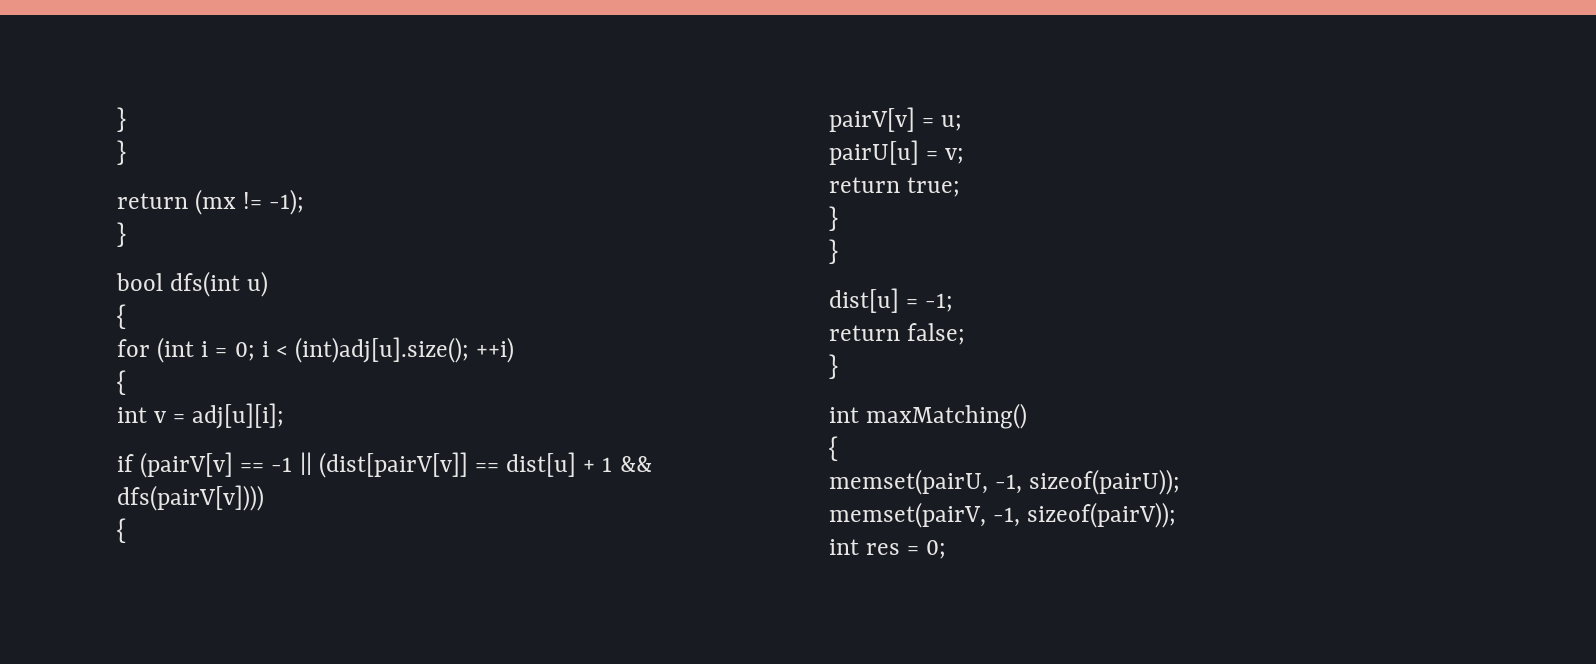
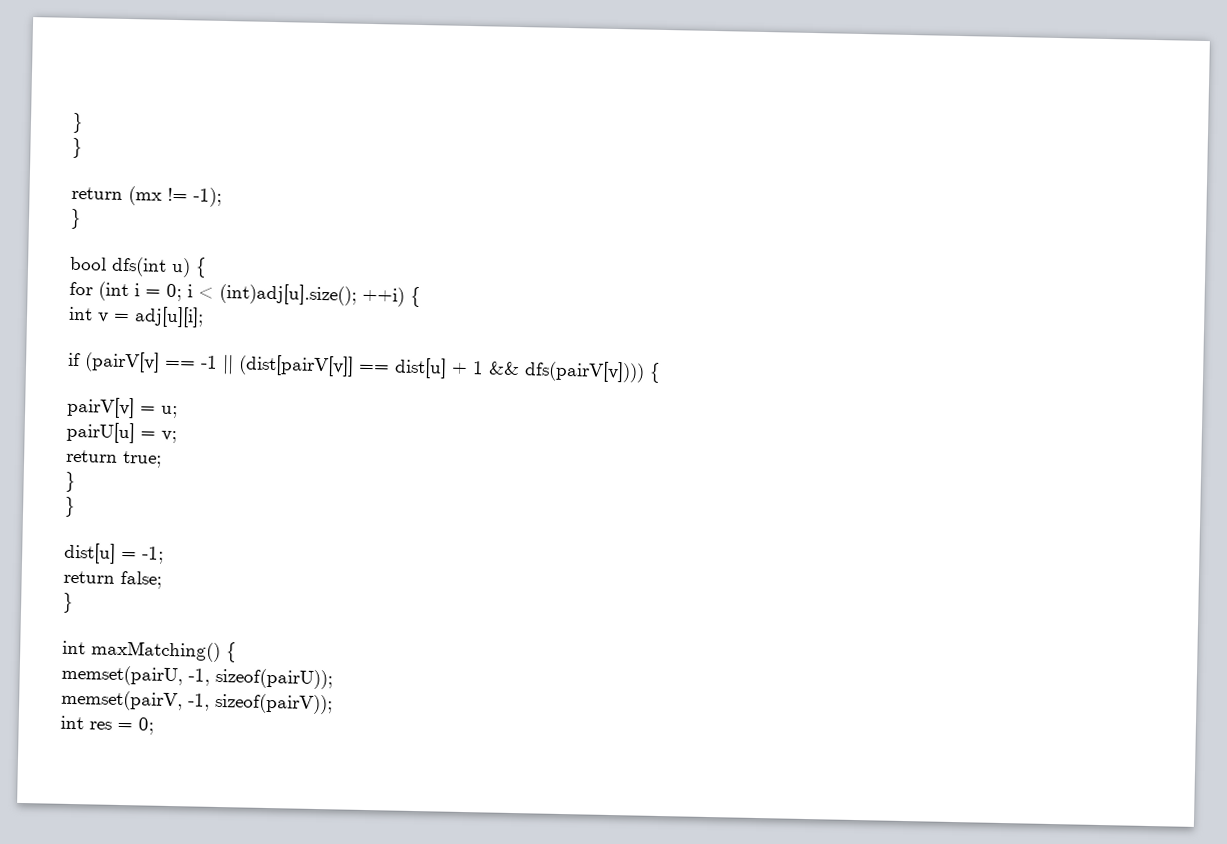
- bool dfs(int u)
- {
+ bool dfs(int u) {
- for (int i = 0; i < (int)adj[u].size(); ++i)
- {
+ for (int i = 0; i < (int)adj[u].size(); ++i) {
- if (pairV[v] == -1 || (dist[pairV[v]] == dist[u] + 1 && dfs(pairV[v])))
- {
+ if (pairV[v] == -1 || (dist[pairV[v]] == dist[u] + 1 && dfs(pairV[v]))) {
- int maxMatching()
- {
+ int maxMatching() {

